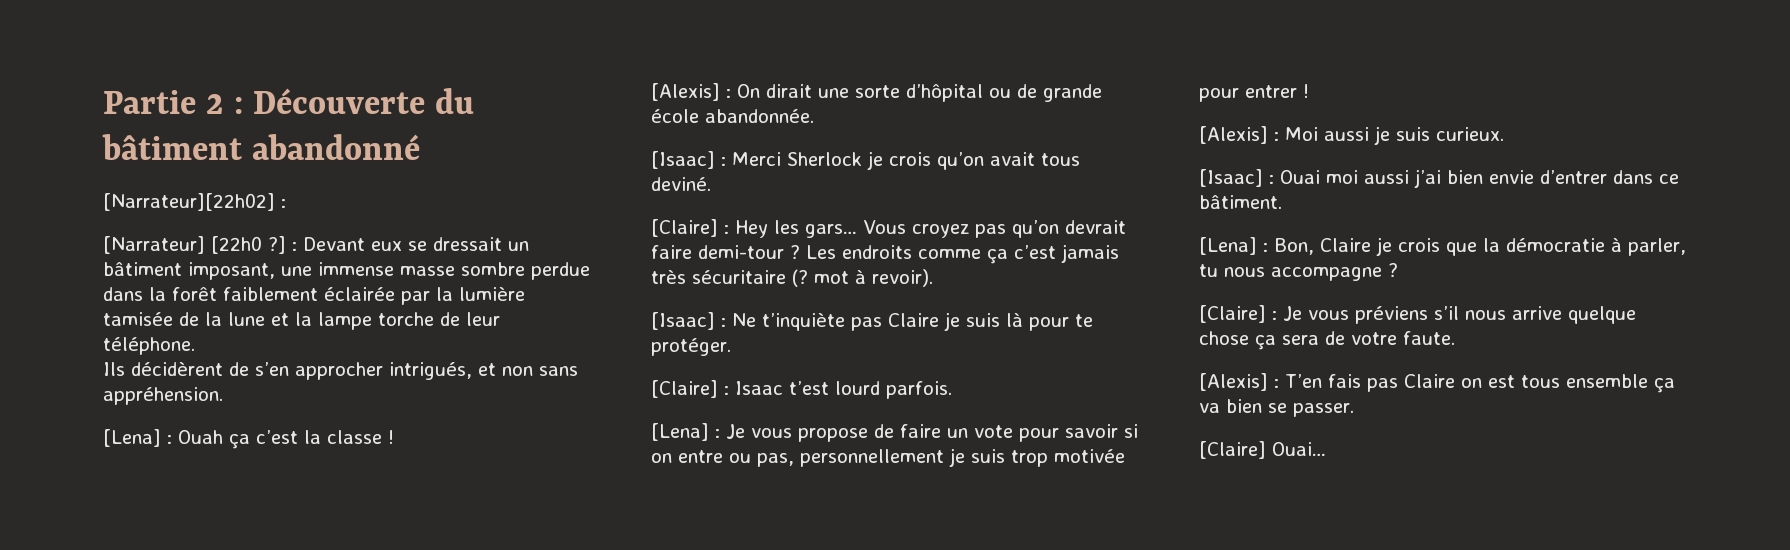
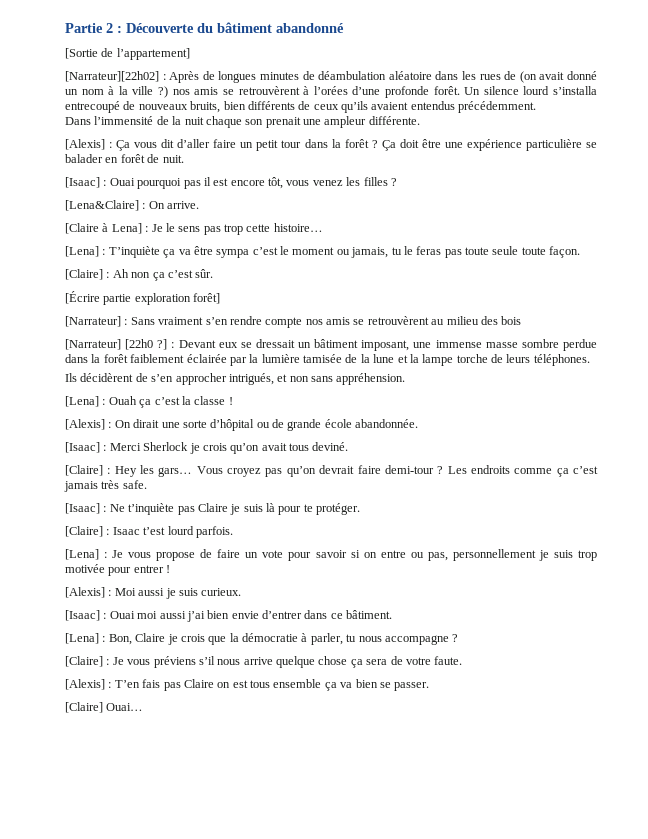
+ [Sortie de l’appartement]
- [Narrateur][22h02] :
+ [Narrateur][22h02] : Après de longues minutes de déambulation aléatoire dans les rues de (on avait donné un nom à la ville ?) nos amis se retrouvèrent à l’orées d’une profonde forêt. Un silence lourd s’installa entrecoupé de nouveaux bruits, bien différents de ceux qu’ils avaient entendus précédemment.
+ Dans l’immensité de la nuit chaque son prenait une ampleur différente.
+ [Alexis] : Ça vous dit d’aller faire un petit tour dans la forêt ? Ça doit être une expérience particulière se balader en forêt de nuit.
+ [Isaac] : Ouai pourquoi pas il est encore tôt, vous venez les filles ?
+ [Lena&Claire] : On arrive.
+ [Claire à Lena] : Je le sens pas trop cette histoire…
+ [Lena] : T’inquiète ça va être sympa c’est le moment ou jamais, tu le feras pas toute seule toute façon.
+ [Claire] : Ah non ça c’est sûr.
+ [Écrire partie exploration forêt]
+ [Narrateur] : Sans vraiment s’en rendre compte nos amis se retrouvèrent au milieu des bois
- [Narrateur] [22h0 ?] : Devant eux se dressait un bâtiment imposant, une immense masse sombre perdue dans la forêt faiblement éclairée par la lumière tamisée de la lune et la lampe torche de leur téléphone.
+ [Narrateur] [22h0 ?] : Devant eux se dressait un bâtiment imposant, une immense masse sombre perdue dans la forêt faiblement éclairée par la lumière tamisée de la lune et la lampe torche de leurs téléphones.
- Les endroits comme ça c’est jamais très sécuritaire (? mot à revoir).
+ Les endroits comme ça c’est jamais très safe.

